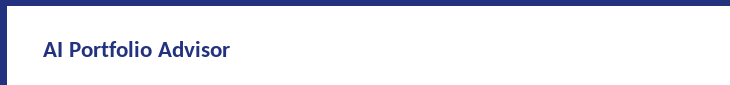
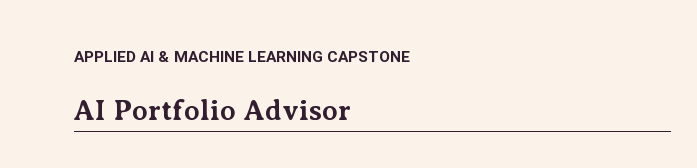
+ APPLIED AI & MACHINE LEARNING CAPSTONE

